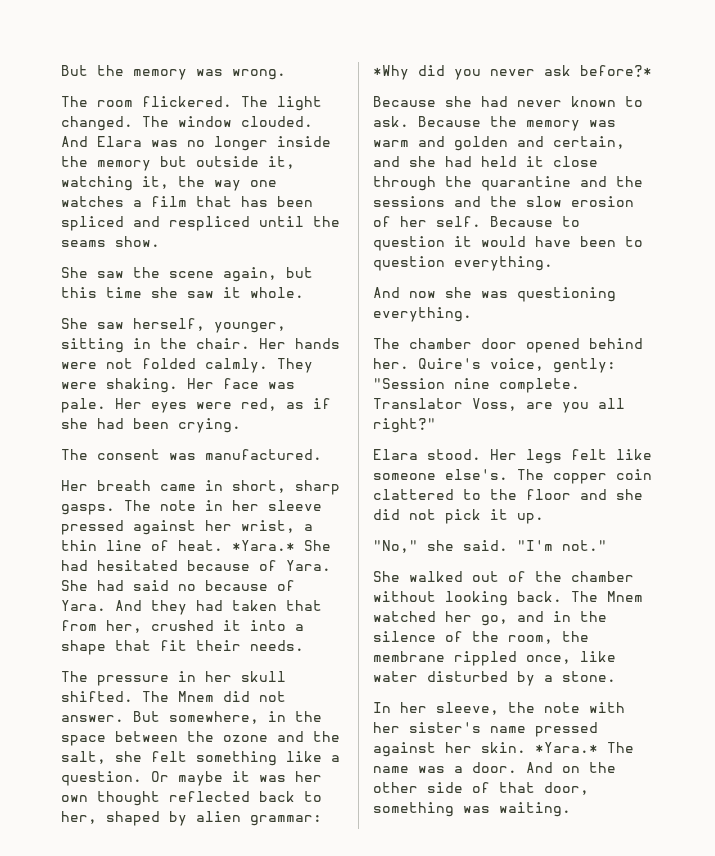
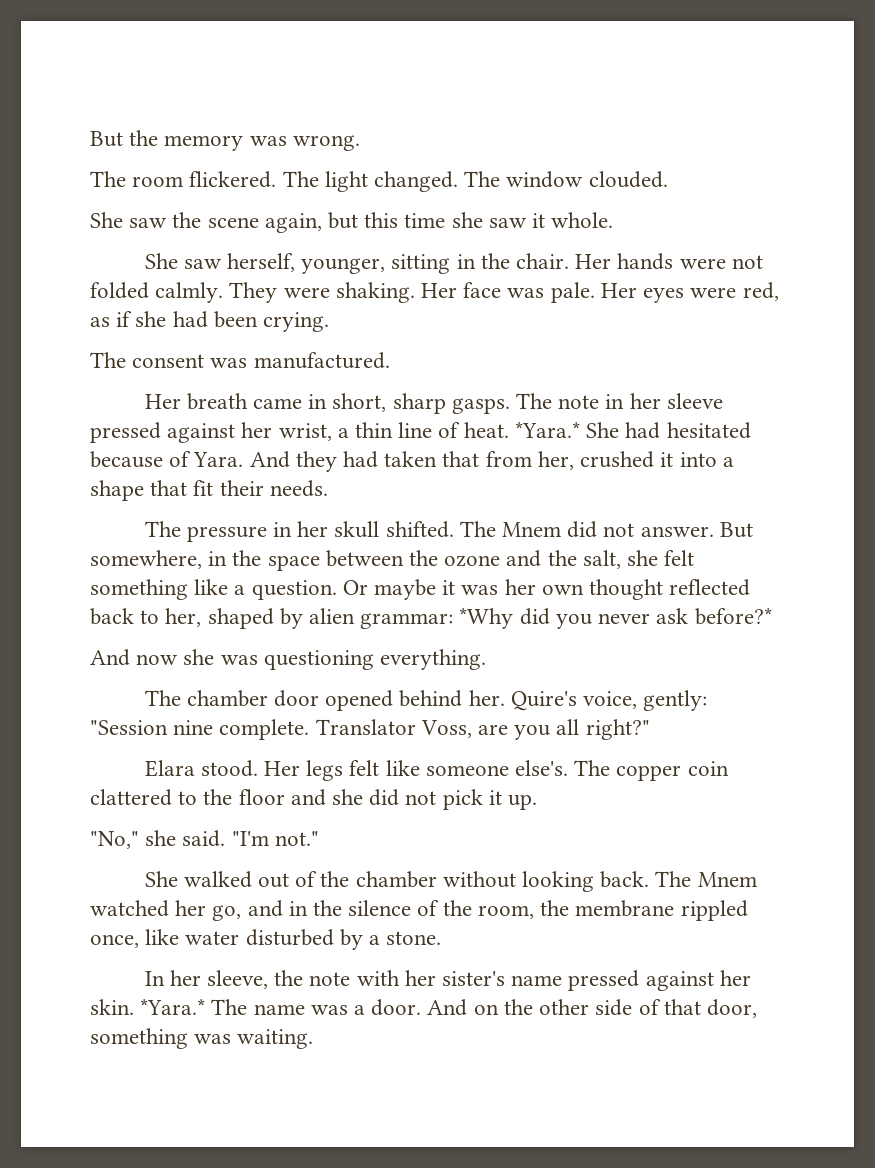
- And Elara was no longer inside the memory but outside it, watching it, the way one watches a film that has been spliced and respliced until the seams show.
- She had said no because of Yara.
- Because she had never known to ask. Because the memory was warm and golden and certain, and she had held it close through the quarantine and the sessions and the slow erosion of her self. Because to question it would have been to question everything.

